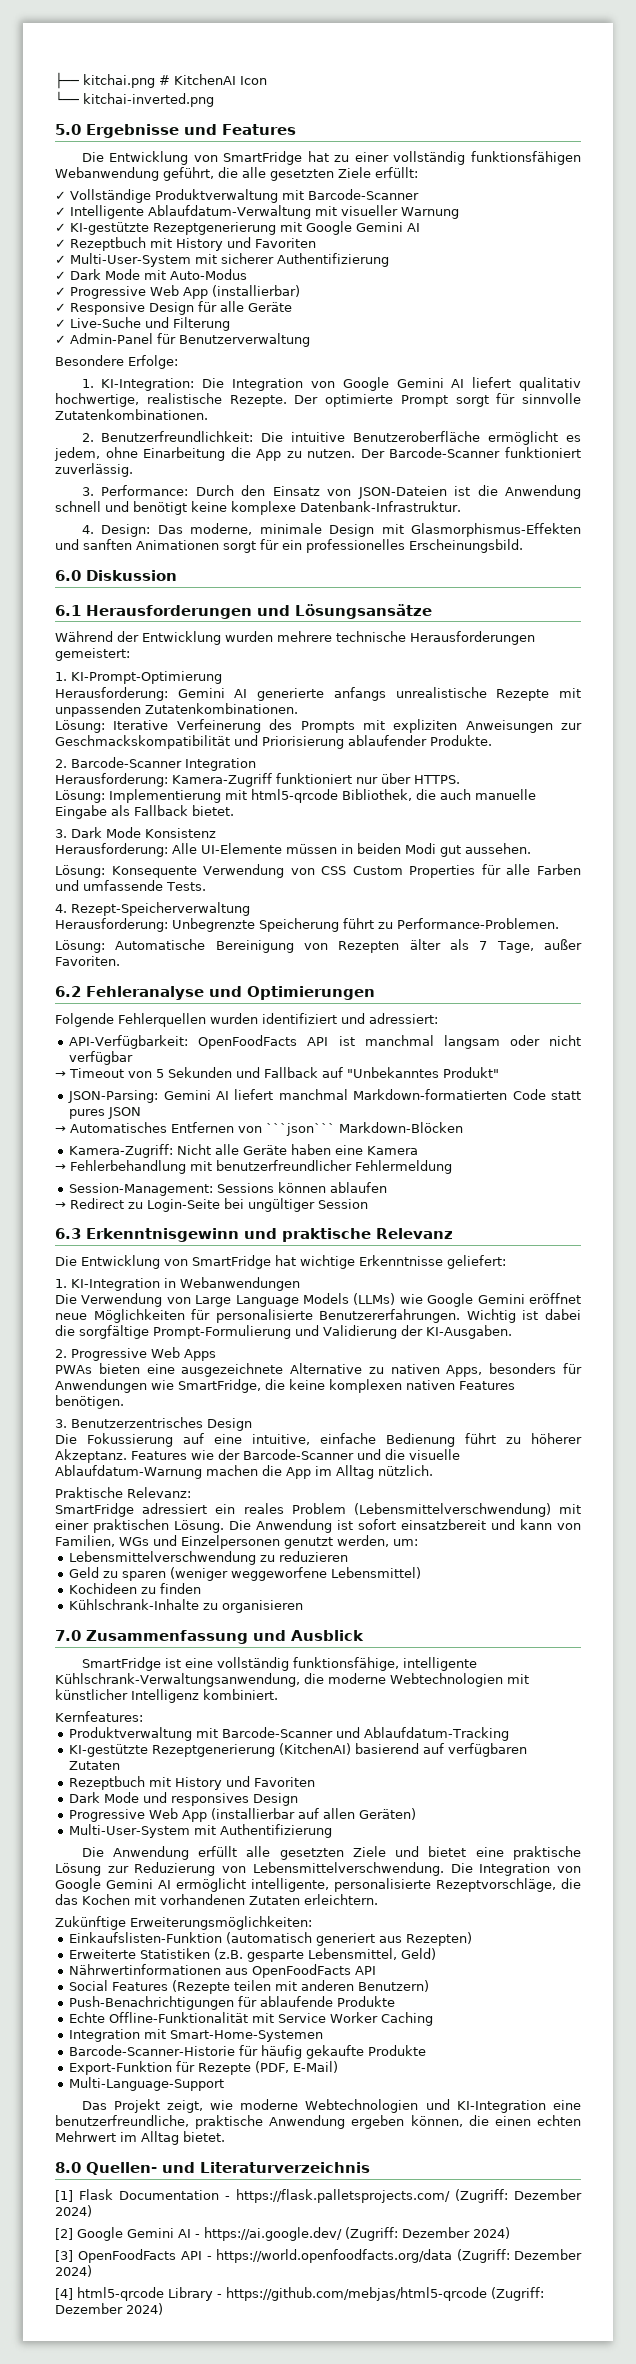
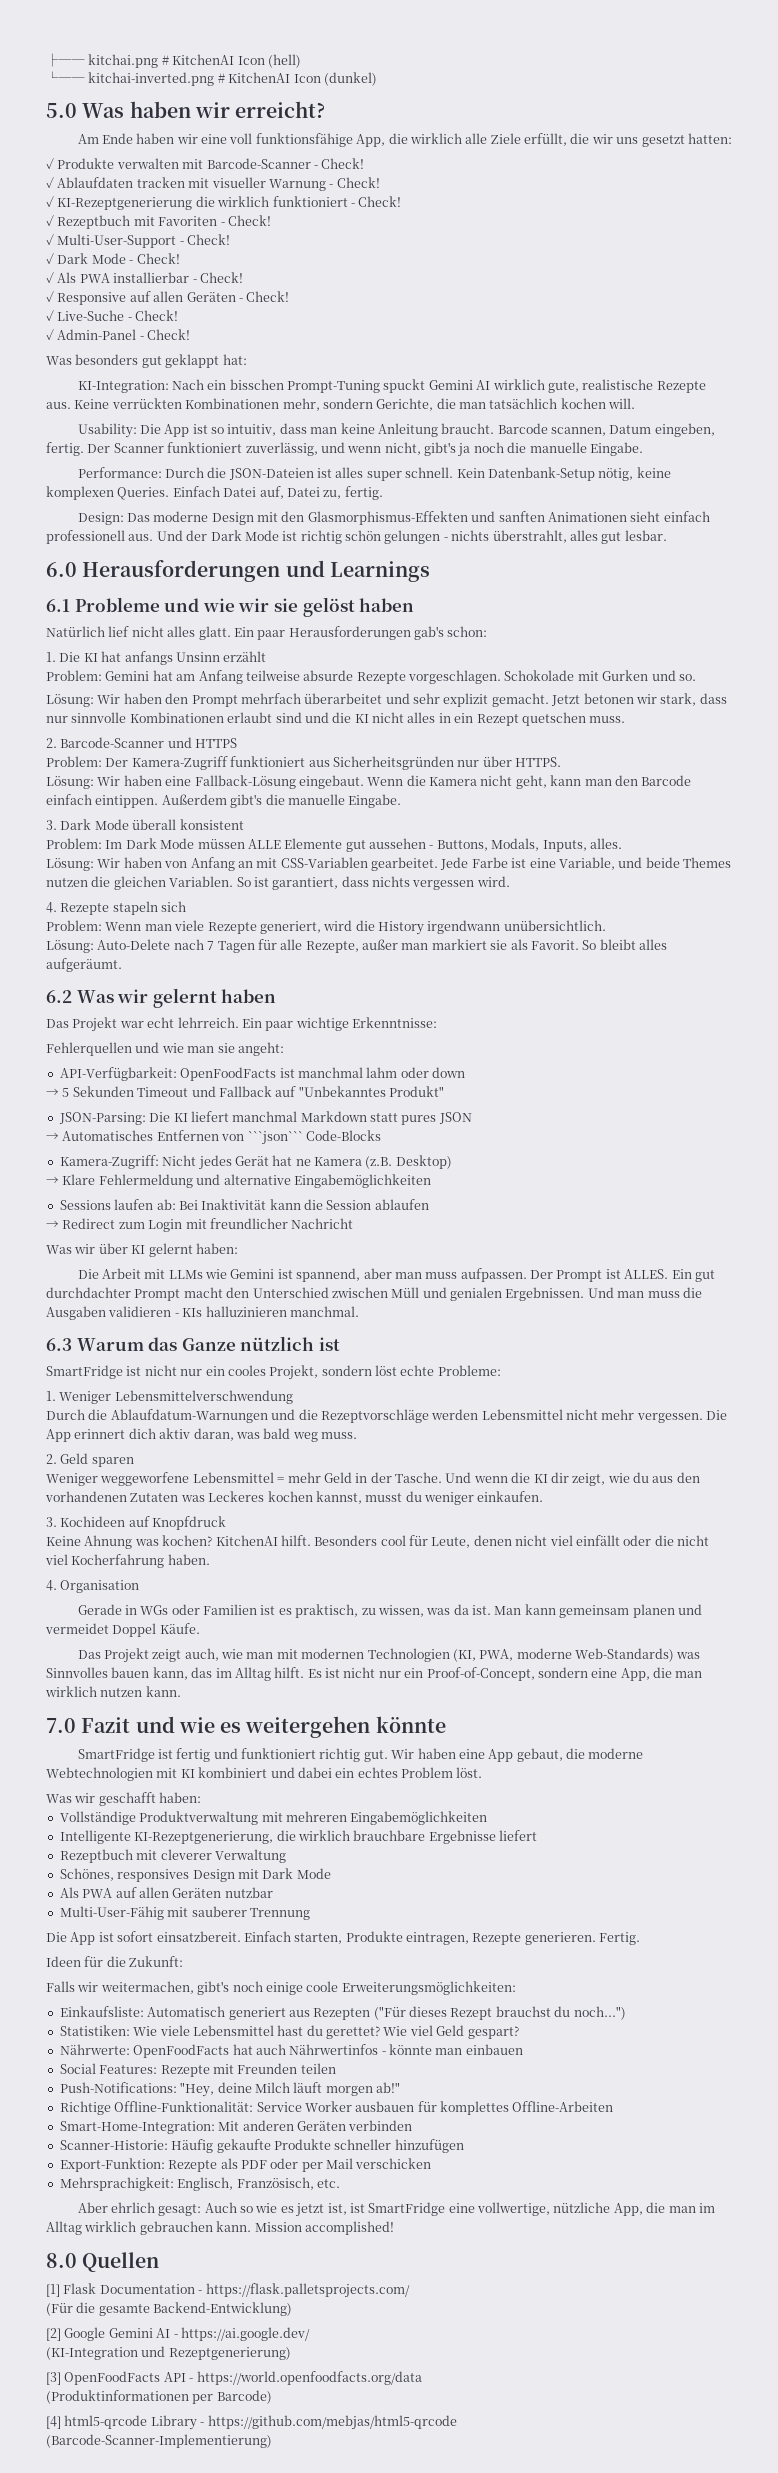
- ├── kitchai.png # KitchenAI Icon
+ ├── kitchai.png # KitchenAI Icon (hell)
- └── kitchai-inverted.png
- 5.0 Ergebnisse und Features
- Die Entwicklung von SmartFridge hat zu einer vollständig funktionsfähigen Webanwendung geführt, die alle gesetzten Ziele erfüllt:
- ✓ Vollständige Produktverwaltung mit Barcode-Scanner
- ✓ Intelligente Ablaufdatum-Verwaltung mit visueller Warnung
- ✓ KI-gestützte Rezeptgenerierung mit Google Gemini AI
+ └── kitchai-inverted.png # KitchenAI Icon (dunkel)
+ 5.0 Was haben wir erreicht?
+ Am Ende haben wir eine voll funktionsfähige App, die wirklich alle Ziele erfüllt, die wir uns gesetzt hatten:
+ ✓ Produkte verwalten mit Barcode-Scanner - Check!
+ ✓ Ablaufdaten tracken mit visueller Warnung - Check!
+ ✓ KI-Rezeptgenerierung die wirklich funktioniert - Check!
- ✓ Rezeptbuch mit History und Favoriten
- ✓ Multi-User-System mit sicherer Authentifizierung
+ ✓ Rezeptbuch mit Favoriten - Check!
+ ✓ Multi-User-Support - Check!
- ✓ Dark Mode mit Auto-Modus
- ✓ Progressive Web App (installierbar)
- ✓ Responsive Design für alle Geräte
+ ✓ Dark Mode - Check!
+ ✓ Als PWA installierbar - Check!
+ ✓ Responsive auf allen Geräten - Check!
- ✓ Live-Suche und Filterung
+ ✓ Live-Suche - Check!
- ✓ Admin-Panel für Benutzerverwaltung
- Besondere Erfolge:
- 1. KI-Integration: Die Integration von Google Gemini AI liefert qualitativ hochwertige, realistische Rezepte. Der optimierte Prompt sorgt für sinnvolle Zutatenkombinationen.
- 2. Benutzerfreundlichkeit: Die intuitive Benutzeroberfläche ermöglicht es jedem, ohne Einarbeitung die App zu nutzen. Der Barcode-Scanner funktioniert zuverlässig.
- 3. Performance: Durch den Einsatz von JSON-Dateien ist die Anwendung schnell und benötigt keine komplexe Datenbank-Infrastruktur.
- 4. Design: Das moderne, minimale Design mit Glasmorphismus-Effekten und sanften Animationen sorgt für ein professionelles Erscheinungsbild.
- 6.0 Diskussion
- 6.1 Herausforderungen und Lösungsansätze
- Während der Entwicklung wurden mehrere technische Herausforderungen gemeistert:
- 1. KI-Prompt-Optimierung
- Herausforderung: Gemini AI generierte anfangs unrealistische Rezepte mit unpassenden Zutatenkombinationen.
- Lösung: Iterative Verfeinerung des Prompts mit expliziten Anweisungen zur Geschmackskompatibilität und Priorisierung ablaufender Produkte.
- 2. Barcode-Scanner Integration
- Herausforderung: Kamera-Zugriff funktioniert nur über HTTPS.
- Lösung: Implementierung mit html5-qrcode Bibliothek, die auch manuelle Eingabe als Fallback bietet.
- 3. Dark Mode Konsistenz
- Herausforderung: Alle UI-Elemente müssen in beiden Modi gut aussehen.
- Lösung: Konsequente Verwendung von CSS Custom Properties für alle Farben und umfassende Tests.
- 4. Rezept-Speicherverwaltung
- Herausforderung: Unbegrenzte Speicherung führt zu Performance-Problemen.
- Lösung: Automatische Bereinigung von Rezepten älter als 7 Tage, außer Favoriten.
- 6.2 Fehleranalyse und Optimierungen
- Folgende Fehlerquellen wurden identifiziert und adressiert:
+ ✓ Admin-Panel - Check!
+ Was besonders gut geklappt hat:
+ KI-Integration: Nach ein bisschen Prompt-Tuning spuckt Gemini AI wirklich gute, realistische Rezepte aus. Keine verrückten Kombinationen mehr, sondern Gerichte, die man tatsächlich kochen will.
+ Usability: Die App ist so intuitiv, dass man keine Anleitung braucht. Barcode scannen, Datum eingeben, fertig. Der Scanner funktioniert zuverlässig, und wenn nicht, gibt's ja noch die manuelle Eingabe.
+ Performance: Durch die JSON-Dateien ist alles super schnell. Kein Datenbank-Setup nötig, keine komplexen Queries. Einfach Datei auf, Datei zu, fertig.
+ Design: Das moderne Design mit den Glasmorphismus-Effekten und sanften Animationen sieht einfach professionell aus. Und der Dark Mode ist richtig schön gelungen - nichts überstrahlt, alles gut lesbar.
+ 6.0 Herausforderungen und Learnings
+ 6.1 Probleme und wie wir sie gelöst haben
+ Natürlich lief nicht alles glatt. Ein paar Herausforderungen gab's schon:
+ 1. Die KI hat anfangs Unsinn erzählt
+ Problem: Gemini hat am Anfang teilweise absurde Rezepte vorgeschlagen. Schokolade mit Gurken und so.
+ Lösung: Wir haben den Prompt mehrfach überarbeitet und sehr explizit gemacht. Jetzt betonen wir stark, dass nur sinnvolle Kombinationen erlaubt sind und die KI nicht alles in ein Rezept quetschen muss.
+ 2. Barcode-Scanner und HTTPS
+ Problem: Der Kamera-Zugriff funktioniert aus Sicherheitsgründen nur über HTTPS.
+ Lösung: Wir haben eine Fallback-Lösung eingebaut. Wenn die Kamera nicht geht, kann man den Barcode einfach eintippen. Außerdem gibt's die manuelle Eingabe.
+ 3. Dark Mode überall konsistent
+ Problem: Im Dark Mode müssen ALLE Elemente gut aussehen - Buttons, Modals, Inputs, alles.
+ Lösung: Wir haben von Anfang an mit CSS-Variablen gearbeitet. Jede Farbe ist eine Variable, und beide Themes nutzen die gleichen Variablen. So ist garantiert, dass nichts vergessen wird.
+ 4. Rezepte stapeln sich
+ Problem: Wenn man viele Rezepte generiert, wird die History irgendwann unübersichtlich.
+ Lösung: Auto-Delete nach 7 Tagen für alle Rezepte, außer man markiert sie als Favorit. So bleibt alles aufgeräumt.
+ 6.2 Was wir gelernt haben
+ Das Projekt war echt lehrreich. Ein paar wichtige Erkenntnisse:
+ Fehlerquellen und wie man sie angeht:
- API-Verfügbarkeit: OpenFoodFacts API ist manchmal langsam oder nicht verfügbar
- → Timeout von 5 Sekunden und Fallback auf "Unbekanntes Produkt"
+ API-Verfügbarkeit: OpenFoodFacts ist manchmal lahm oder down
+ → 5 Sekunden Timeout und Fallback auf "Unbekanntes Produkt"
- JSON-Parsing: Gemini AI liefert manchmal Markdown-formatierten Code statt pures JSON
+ JSON-Parsing: Die KI liefert manchmal Markdown statt pures JSON
- → Automatisches Entfernen von ```json``` Markdown-Blöcken
+ → Automatisches Entfernen von ```json``` Code-Blocks
- Kamera-Zugriff: Nicht alle Geräte haben eine Kamera
- → Fehlerbehandlung mit benutzerfreundlicher Fehlermeldung
- Session-Management: Sessions können ablaufen
- → Redirect zu Login-Seite bei ungültiger Session
- 6.3 Erkenntnisgewinn und praktische Relevanz
- Die Entwicklung von SmartFridge hat wichtige Erkenntnisse geliefert:
- 1. KI-Integration in Webanwendungen
- Die Verwendung von Large Language Models (LLMs) wie Google Gemini eröffnet neue Möglichkeiten für personalisierte Benutzererfahrungen. Wichtig ist dabei die sorgfältige Prompt-Formulierung und Validierung der KI-Ausgaben.
- 2. Progressive Web Apps
- PWAs bieten eine ausgezeichnete Alternative zu nativen Apps, besonders für Anwendungen wie SmartFridge, die keine komplexen nativen Features benötigen.
- 3. Benutzerzentrisches Design
- Die Fokussierung auf eine intuitive, einfache Bedienung führt zu höherer Akzeptanz. Features wie der Barcode-Scanner und die visuelle Ablaufdatum-Warnung machen die App im Alltag nützlich.
- Praktische Relevanz:
- SmartFridge adressiert ein reales Problem (Lebensmittelverschwendung) mit einer praktischen Lösung. Die Anwendung ist sofort einsatzbereit und kann von Familien, WGs und Einzelpersonen genutzt werden, um:
- Lebensmittelverschwendung zu reduzieren
- Geld zu sparen (weniger weggeworfene Lebensmittel)
- Kochideen zu finden
- Kühlschrank-Inhalte zu organisieren
- 7.0 Zusammenfassung und Ausblick
- SmartFridge ist eine vollständig funktionsfähige, intelligente Kühlschrank-Verwaltungsanwendung, die moderne Webtechnologien mit künstlicher Intelligenz kombiniert.
- Kernfeatures:
- Produktverwaltung mit Barcode-Scanner und Ablaufdatum-Tracking
- KI-gestützte Rezeptgenerierung (KitchenAI) basierend auf verfügbaren Zutaten
- Rezeptbuch mit History und Favoriten
- Dark Mode und responsives Design
- Progressive Web App (installierbar auf allen Geräten)
- Multi-User-System mit Authentifizierung
- Die Anwendung erfüllt alle gesetzten Ziele und bietet eine praktische Lösung zur Reduzierung von Lebensmittelverschwendung. Die Integration von Google Gemini AI ermöglicht intelligente, personalisierte Rezeptvorschläge, die das Kochen mit vorhandenen Zutaten erleichtern.
- Zukünftige Erweiterungsmöglichkeiten:
- Einkaufslisten-Funktion (automatisch generiert aus Rezepten)
- Erweiterte Statistiken (z.B. gesparte Lebensmittel, Geld)
- Nährwertinformationen aus OpenFoodFacts API
- Social Features (Rezepte teilen mit anderen Benutzern)
- Push-Benachrichtigungen für ablaufende Produkte
- Echte Offline-Funktionalität mit Service Worker Caching
- Integration mit Smart-Home-Systemen
- Barcode-Scanner-Historie für häufig gekaufte Produkte
- Export-Funktion für Rezepte (PDF, E-Mail)
- Multi-Language-Support
- Das Projekt zeigt, wie moderne Webtechnologien und KI-Integration eine benutzerfreundliche, praktische Anwendung ergeben können, die einen echten Mehrwert im Alltag bietet.
- 8.0 Quellen- und Literaturverzeichnis
+ Kamera-Zugriff: Nicht jedes Gerät hat ne Kamera (z.B. Desktop)
+ → Klare Fehlermeldung und alternative Eingabemöglichkeiten
+ Sessions laufen ab: Bei Inaktivität kann die Session ablaufen
+ → Redirect zum Login mit freundlicher Nachricht
+ Was wir über KI gelernt haben:
+ Die Arbeit mit LLMs wie Gemini ist spannend, aber man muss aufpassen. Der Prompt ist ALLES. Ein gut durchdachter Prompt macht den Unterschied zwischen Müll und genialen Ergebnissen. Und man muss die Ausgaben validieren - KIs halluzinieren manchmal.
+ 6.3 Warum das Ganze nützlich ist
+ SmartFridge ist nicht nur ein cooles Projekt, sondern löst echte Probleme:
+ 1. Weniger Lebensmittelverschwendung
+ Durch die Ablaufdatum-Warnungen und die Rezeptvorschläge werden Lebensmittel nicht mehr vergessen. Die App erinnert dich aktiv daran, was bald weg muss.
+ 2. Geld sparen
+ Weniger weggeworfene Lebensmittel = mehr Geld in der Tasche. Und wenn die KI dir zeigt, wie du aus den vorhandenen Zutaten was Leckeres kochen kannst, musst du weniger einkaufen.
+ 3. Kochideen auf Knopfdruck
+ Keine Ahnung was kochen? KitchenAI hilft. Besonders cool für Leute, denen nicht viel einfällt oder die nicht viel Kocherfahrung haben.
+ 4. Organisation
+ Gerade in WGs oder Familien ist es praktisch, zu wissen, was da ist. Man kann gemeinsam planen und vermeidet Doppel Käufe.
+ Das Projekt zeigt auch, wie man mit modernen Technologien (KI, PWA, moderne Web-Standards) was Sinnvolles bauen kann, das im Alltag hilft. Es ist nicht nur ein Proof-of-Concept, sondern eine App, die man wirklich nutzen kann.
+ 7.0 Fazit und wie es weitergehen könnte
+ SmartFridge ist fertig und funktioniert richtig gut. Wir haben eine App gebaut, die moderne Webtechnologien mit KI kombiniert und dabei ein echtes Problem löst.
+ Was wir geschafft haben:
+ Vollständige Produktverwaltung mit mehreren Eingabemöglichkeiten
+ Intelligente KI-Rezeptgenerierung, die wirklich brauchbare Ergebnisse liefert
+ Rezeptbuch mit cleverer Verwaltung
+ Schönes, responsives Design mit Dark Mode
+ Als PWA auf allen Geräten nutzbar
+ Multi-User-Fähig mit sauberer Trennung
+ Die App ist sofort einsatzbereit. Einfach starten, Produkte eintragen, Rezepte generieren. Fertig.
+ Ideen für die Zukunft:
+ Falls wir weitermachen, gibt's noch einige coole Erweiterungsmöglichkeiten:
+ Einkaufsliste: Automatisch generiert aus Rezepten ("Für dieses Rezept brauchst du noch...")
+ Statistiken: Wie viele Lebensmittel hast du gerettet? Wie viel Geld gespart?
+ Nährwerte: OpenFoodFacts hat auch Nährwertinfos - könnte man einbauen
+ Social Features: Rezepte mit Freunden teilen
+ Push-Notifications: "Hey, deine Milch läuft morgen ab!"
+ Richtige Offline-Funktionalität: Service Worker ausbauen für komplettes Offline-Arbeiten
+ Smart-Home-Integration: Mit anderen Geräten verbinden
+ Scanner-Historie: Häufig gekaufte Produkte schneller hinzufügen
+ Export-Funktion: Rezepte als PDF oder per Mail verschicken
+ Mehrsprachigkeit: Englisch, Französisch, etc.
+ Aber ehrlich gesagt: Auch so wie es jetzt ist, ist SmartFridge eine vollwertige, nützliche App, die man im Alltag wirklich gebrauchen kann. Mission accomplished!
+ 8.0 Quellen
- [1] Flask Documentation - https://flask.palletsprojects.com/ (Zugriff: Dezember 2024)
+ [1] Flask Documentation - https://flask.palletsprojects.com/
+ (Für die gesamte Backend-Entwicklung)
- [2] Google Gemini AI - https://ai.google.dev/ (Zugriff: Dezember 2024)
+ [2] Google Gemini AI - https://ai.google.dev/
+ (KI-Integration und Rezeptgenerierung)
- [3] OpenFoodFacts API - https://world.openfoodfacts.org/data (Zugriff: Dezember 2024)
+ [3] OpenFoodFacts API - https://world.openfoodfacts.org/data
+ (Produktinformationen per Barcode)
- [4] html5-qrcode Library - https://github.com/mebjas/html5-qrcode (Zugriff: Dezember 2024)
+ [4] html5-qrcode Library - https://github.com/mebjas/html5-qrcode
+ (Barcode-Scanner-Implementierung)

